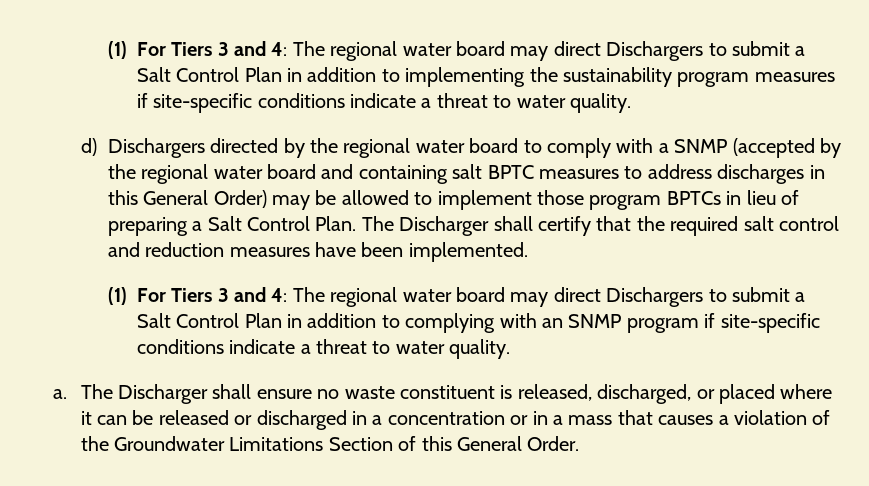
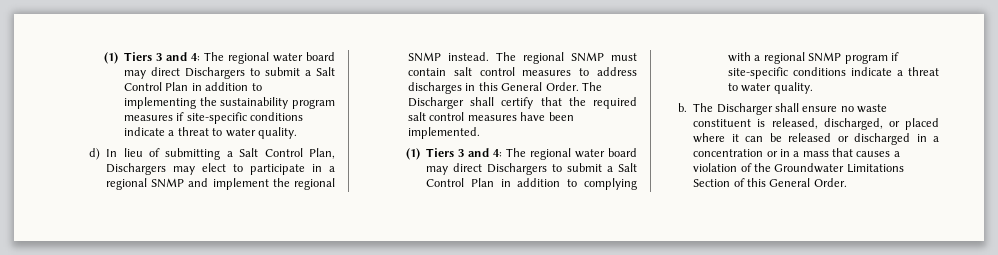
- (1) For Tiers 3 and 4: The regional water board may direct Dischargers to submit a Salt Control Plan in addition to implementing the sustainability program measures if site-specific conditions indicate a threat to water quality.
+ (1) Tiers 3 and 4: The regional water board may direct Dischargers to submit a Salt Control Plan in addition to implementing the sustainability program measures if site-specific conditions indicate a threat to water quality.
- d) Dischargers directed by the regional water board to comply with a SNMP (accepted by the regional water board and containing salt BPTC measures to address discharges in this General Order) may be allowed to implement those program BPTCs in lieu of preparing a Salt Control Plan.
+ d) In lieu of submitting a Salt Control Plan, Dischargers may elect to participate in a regional SNMP and implement the regional SNMP instead. The regional SNMP must contain salt control measures to address discharges in this General Order.
- The Discharger shall certify that the required salt control and reduction measures have been implemented.
+ The Discharger shall certify that the required salt control measures have been implemented.
- (1) For Tiers 3 and 4: The regional water board may direct Dischargers to submit a Salt Control Plan in addition to complying with an SNMP program if site-specific conditions indicate a threat to water quality.
+ (1) Tiers 3 and 4: The regional water board may direct Dischargers to submit a Salt Control Plan in addition to complying with a regional SNMP program if site-specific conditions indicate a threat to water quality.
- a.
+ b.

